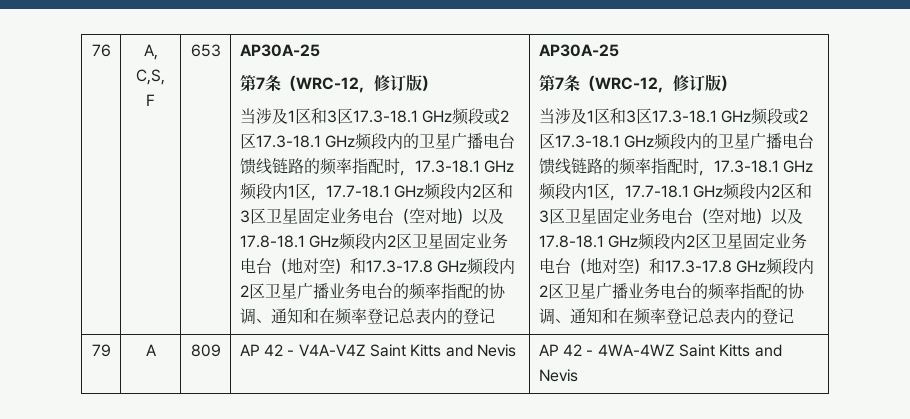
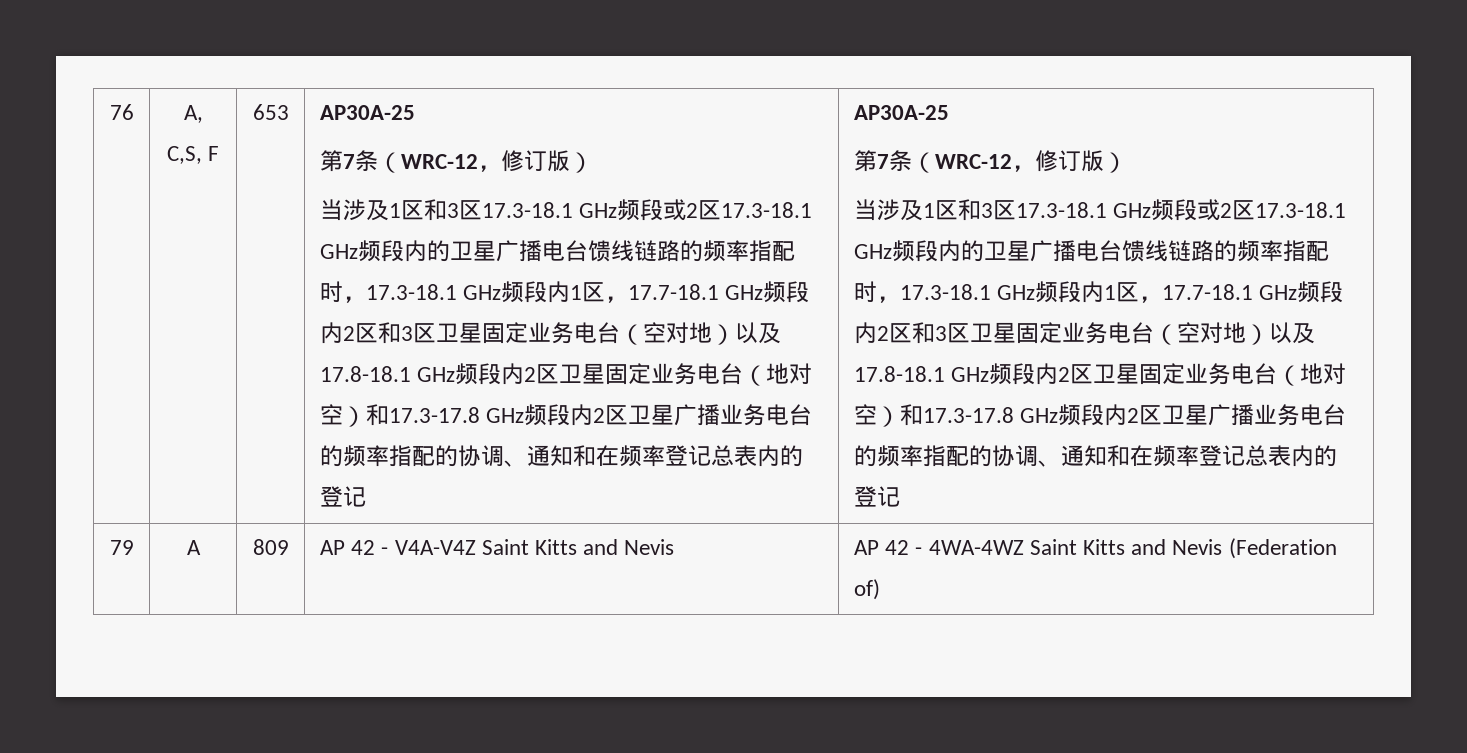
- 79 | A | 809 | AP 42 - V4A-V4Z Saint Kitts and Nevis | AP 42 - 4WA-4WZ Saint Kitts and Nevis
+ 79 | A | 809 | AP 42 - V4A-V4Z Saint Kitts and Nevis | AP 42 - 4WA-4WZ Saint Kitts and Nevis (Federation of)

